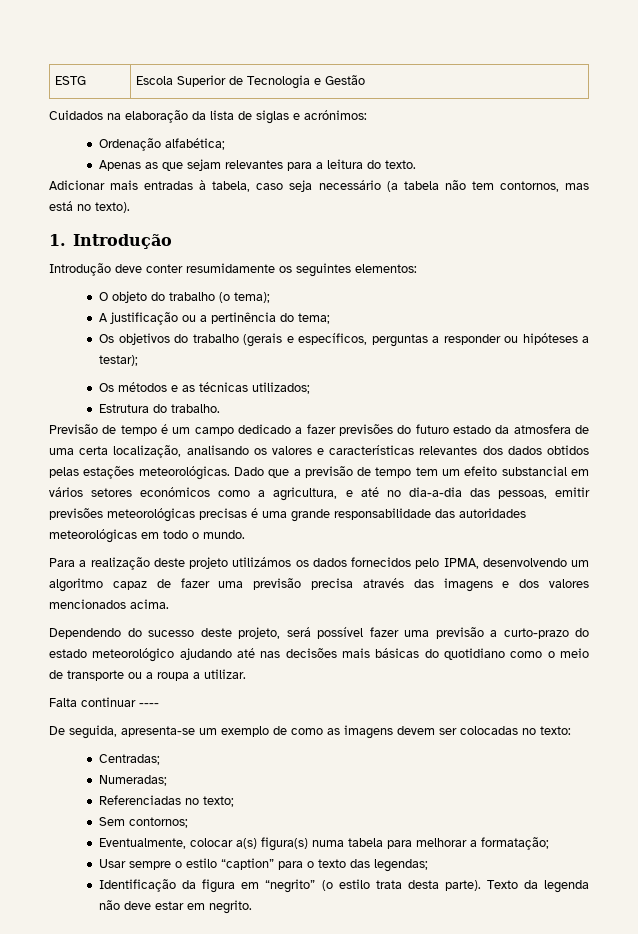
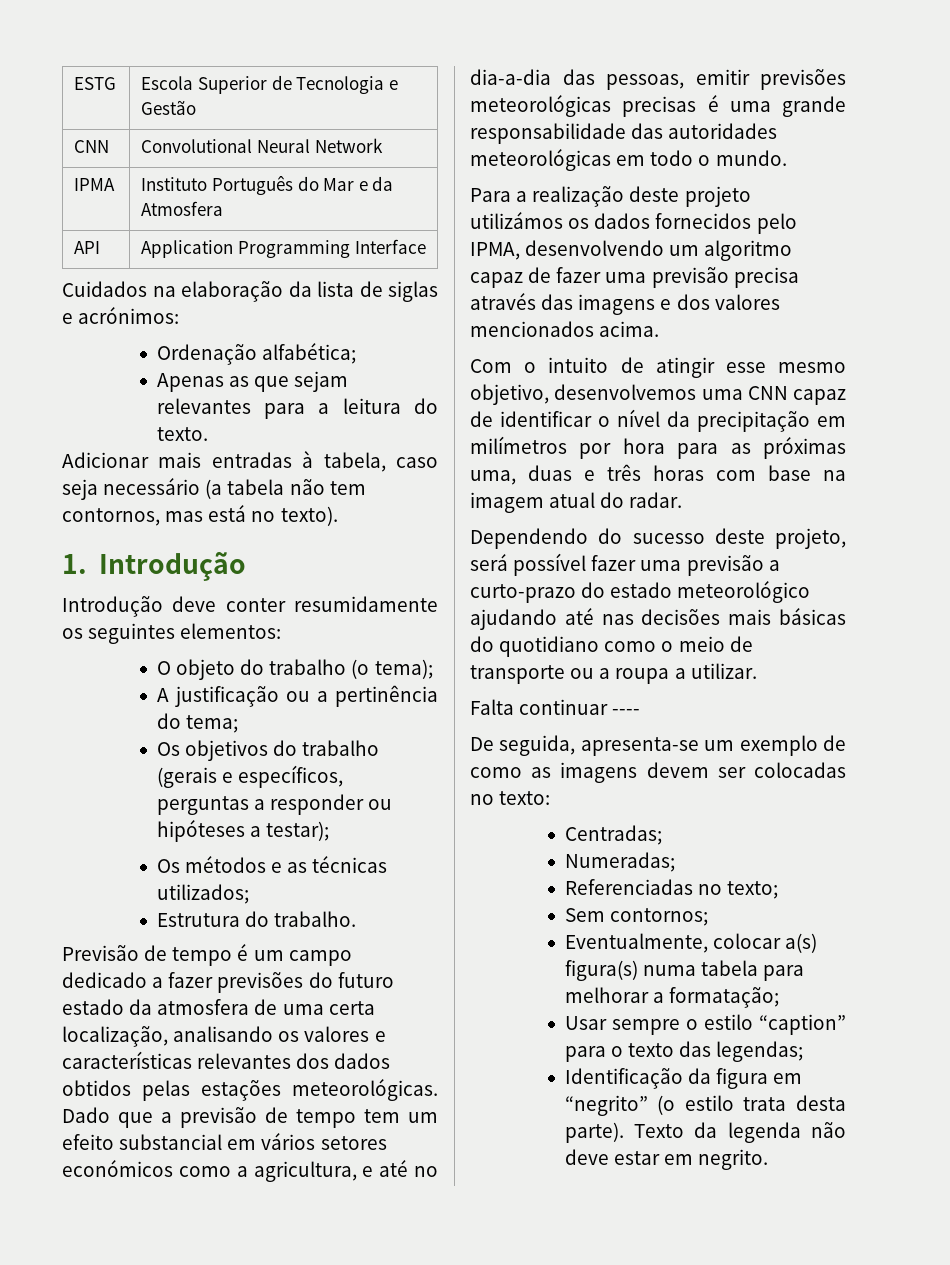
+ CNN | Convolutional Neural Network
+ IPMA | Instituto Português do Mar e da Atmosfera
+ API | Application Programming Interface
+ Com o intuito de atingir esse mesmo objetivo, desenvolvemos uma CNN capaz de identificar o nível da precipitação em milímetros por hora para as próximas uma, duas e três horas com base na imagem atual do radar.

